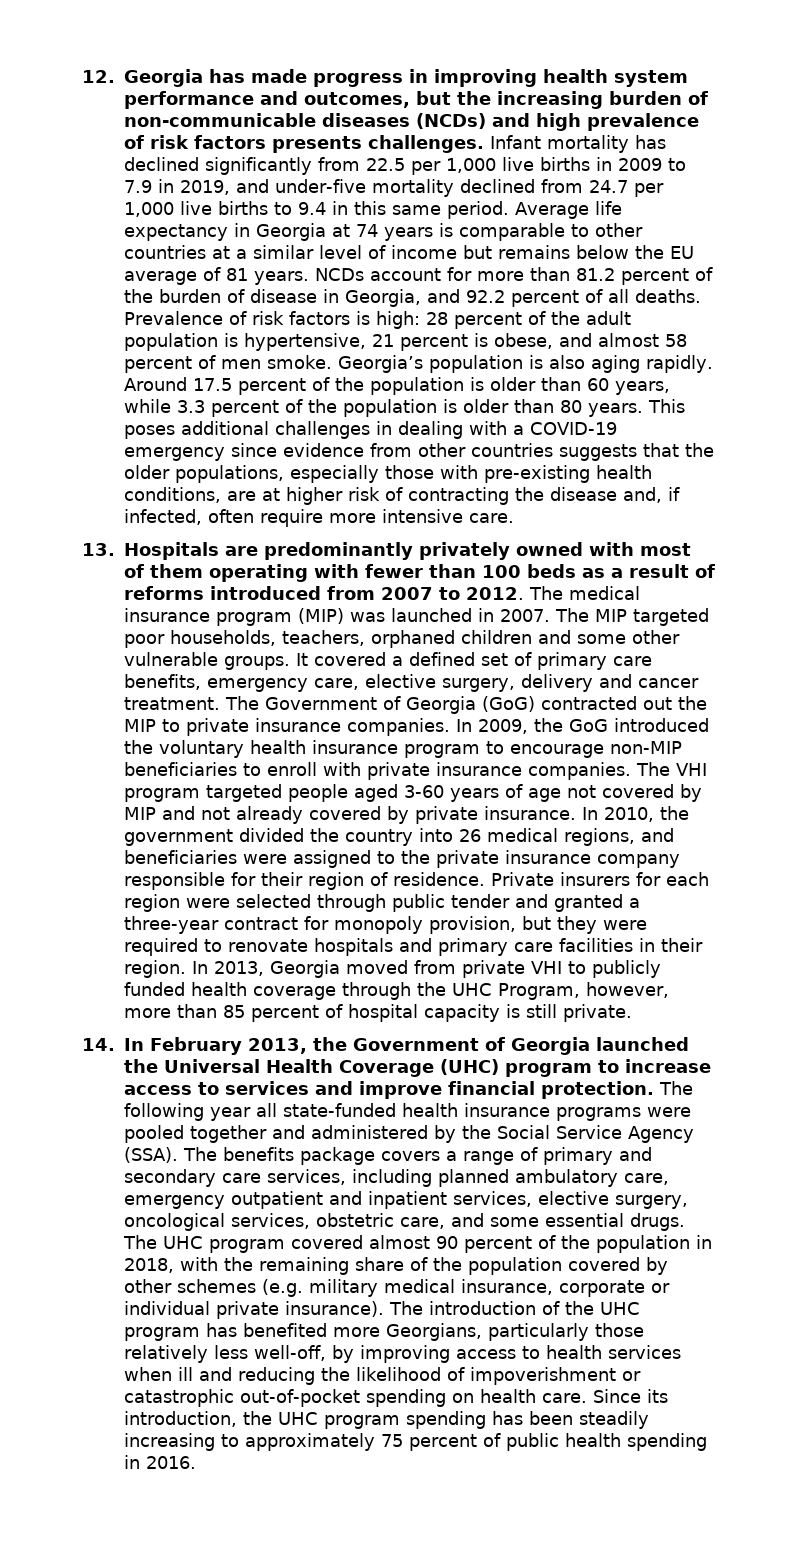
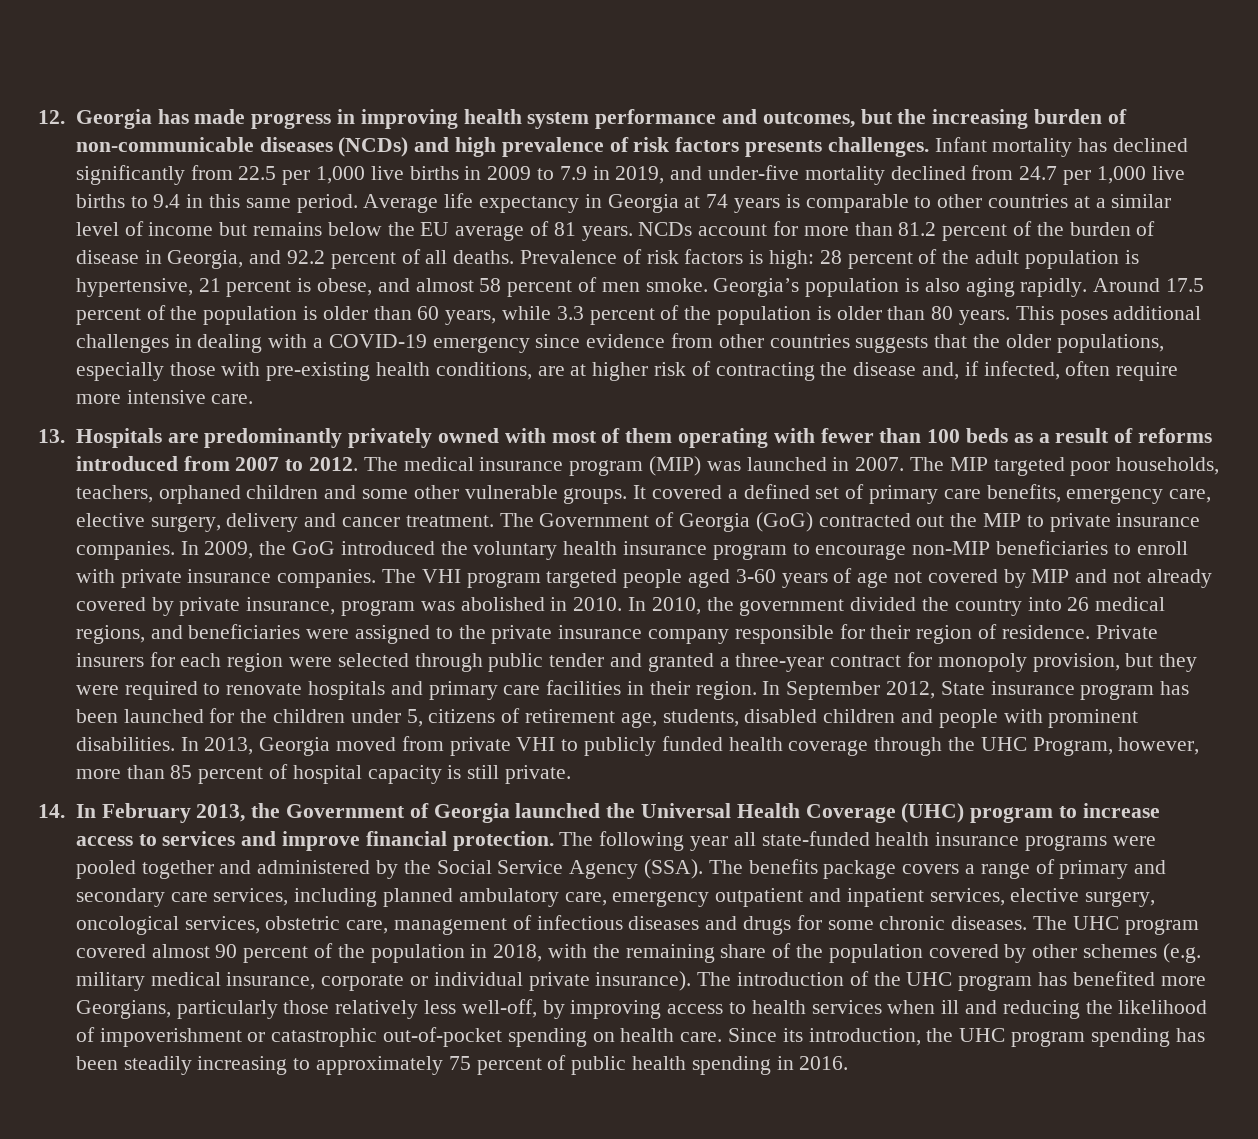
- The VHI program targeted people aged 3-60 years of age not covered by MIP and not already covered by private insurance.
+ The VHI program targeted people aged 3-60 years of age not covered by MIP and not already covered by private insurance, program was abolished in 2010.
- In 2013, Georgia moved from private VHI to publicly funded health coverage through the UHC Program, however, more than 85 percent of hospital capacity is still private.
+ In September 2012, State insurance program has been launched for the children under 5, citizens of retirement age, students, disabled children and people with prominent disabilities. In 2013, Georgia moved from private VHI to publicly funded health coverage through the UHC Program, however, more than 85 percent of hospital capacity is still private.
- The benefits package covers a range of primary and secondary care services, including planned ambulatory care, emergency outpatient and inpatient services, elective surgery, oncological services, obstetric care, and some essential drugs.
+ The benefits package covers a range of primary and secondary care services, including planned ambulatory care, emergency outpatient and inpatient services, elective surgery, oncological services, obstetric care, management of infectious diseases and drugs for some chronic diseases.

